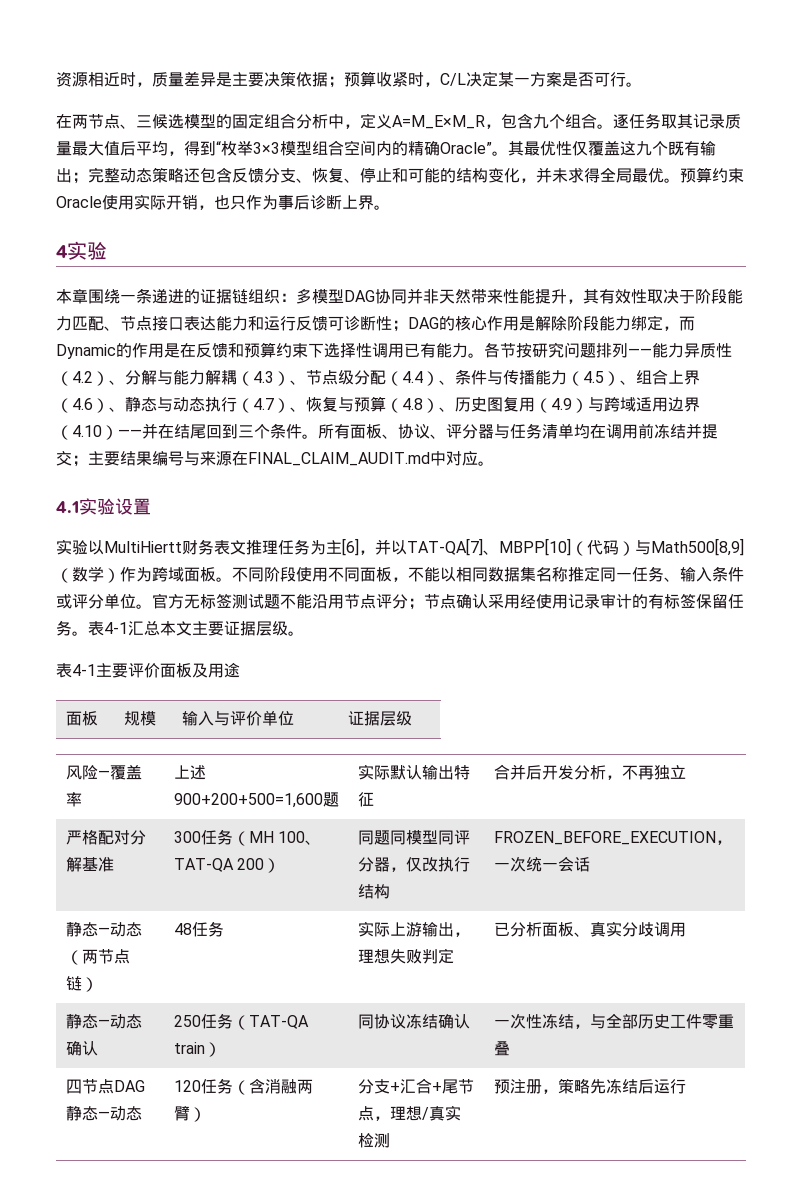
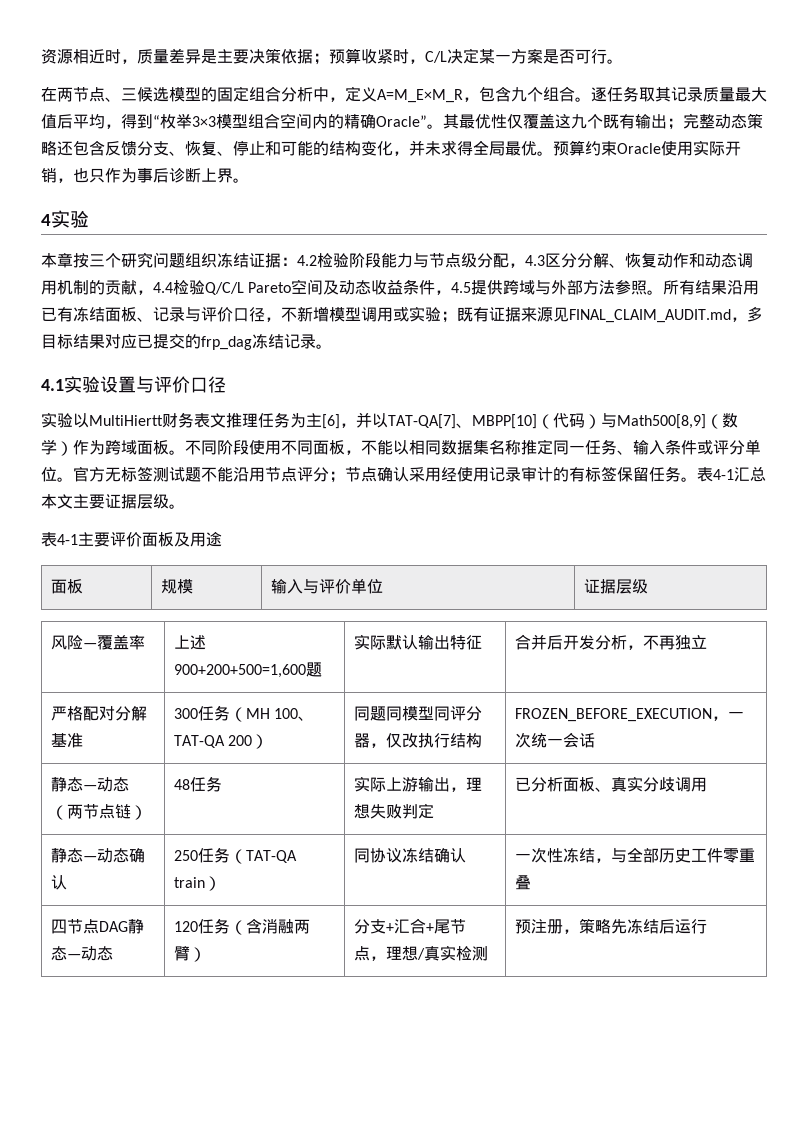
- 本章围绕一条递进的证据链组织：多模型DAG协同并非天然带来性能提升，其有效性取决于阶段能力匹配、节点接口表达能力和运行反馈可诊断性；DAG的核心作用是解除阶段能力绑定，而Dynamic的作用是在反馈和预算约束下选择性调用已有能力。各节按研究问题排列——能力异质性（4.2）、分解与能力解耦（4.3）、节点级分配（4.4）、条件与传播能力（4.5）、组合上界（4.6）、静态与动态执行（4.7）、恢复与预算（4.8）、历史图复用（4.9）与跨域适用边界（4.10）——并在结尾回到三个条件。所有面板、协议、评分器与任务清单均在调用前冻结并提交；主要结果编号与来源在FINAL_CLAIM_AUDIT.md中对应。
+ 本章按三个研究问题组织冻结证据：4.2检验阶段能力与节点级分配，4.3区分分解、恢复动作和动态调用机制的贡献，4.4检验Q/C/L Pareto空间及动态收益条件，4.5提供跨域与外部方法参照。所有结果沿用已有冻结面板、记录与评价口径，不新增模型调用或实验；既有证据来源见FINAL_CLAIM_AUDIT.md，多目标结果对应已提交的frp_dag冻结记录。
- 4.1实验设置
+ 4.1实验设置与评价口径

